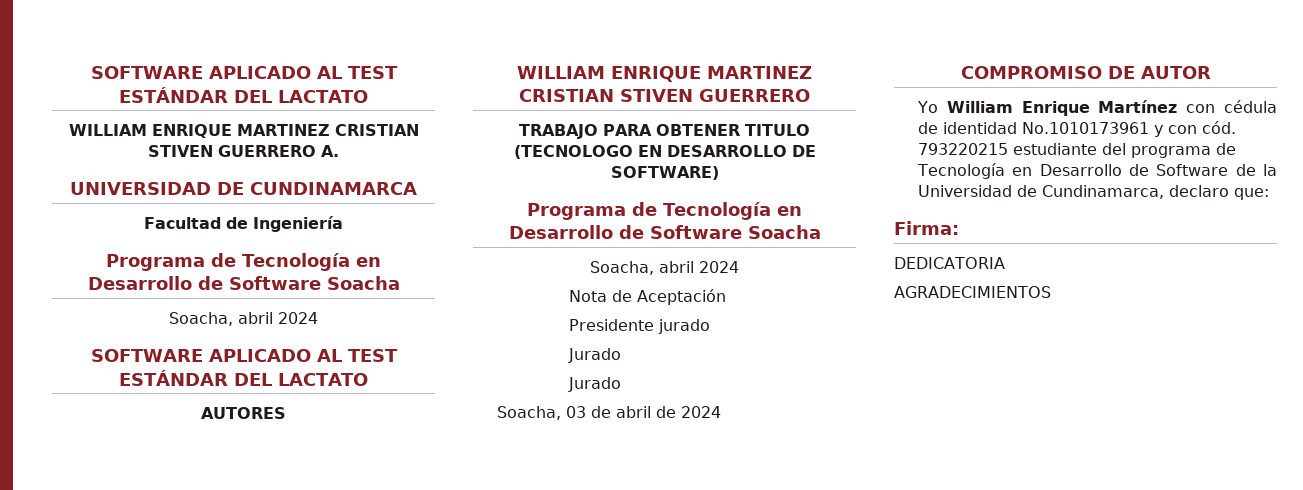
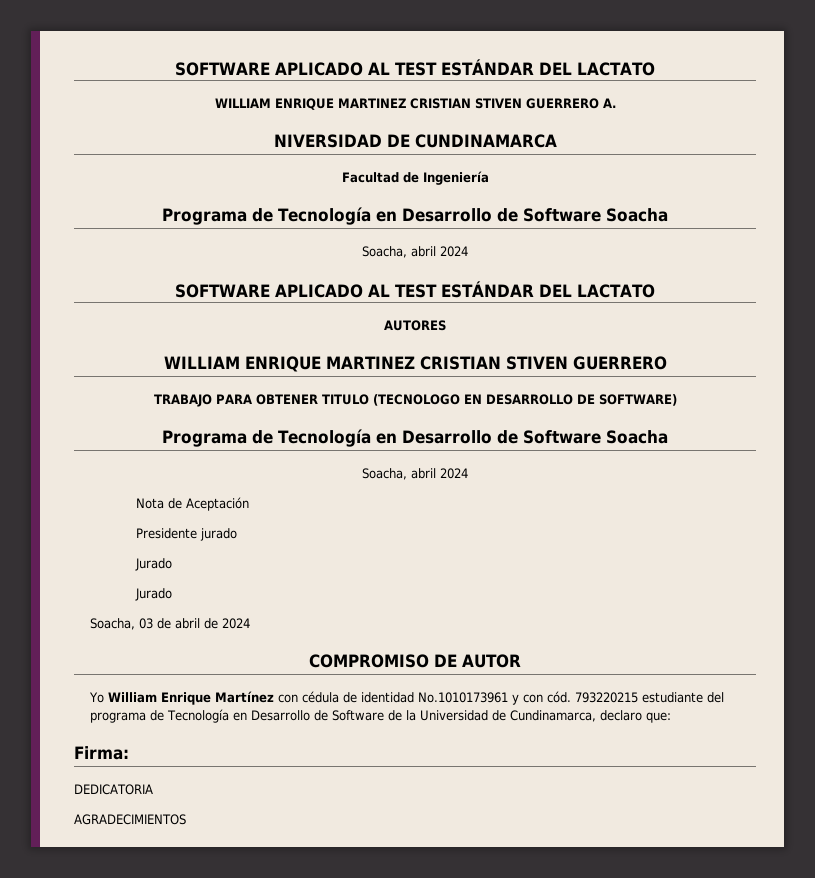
- UNIVERSIDAD DE CUNDINAMARCA
+ NIVERSIDAD DE CUNDINAMARCA

